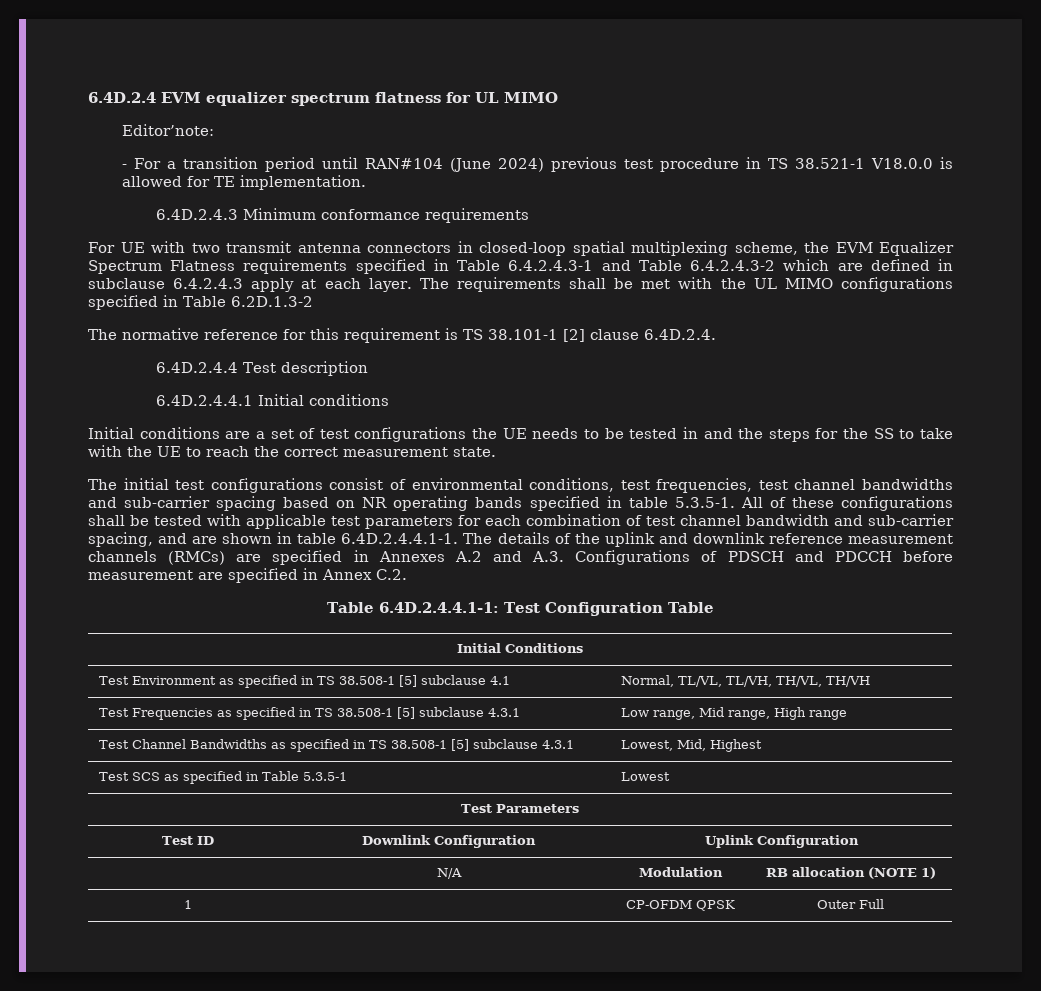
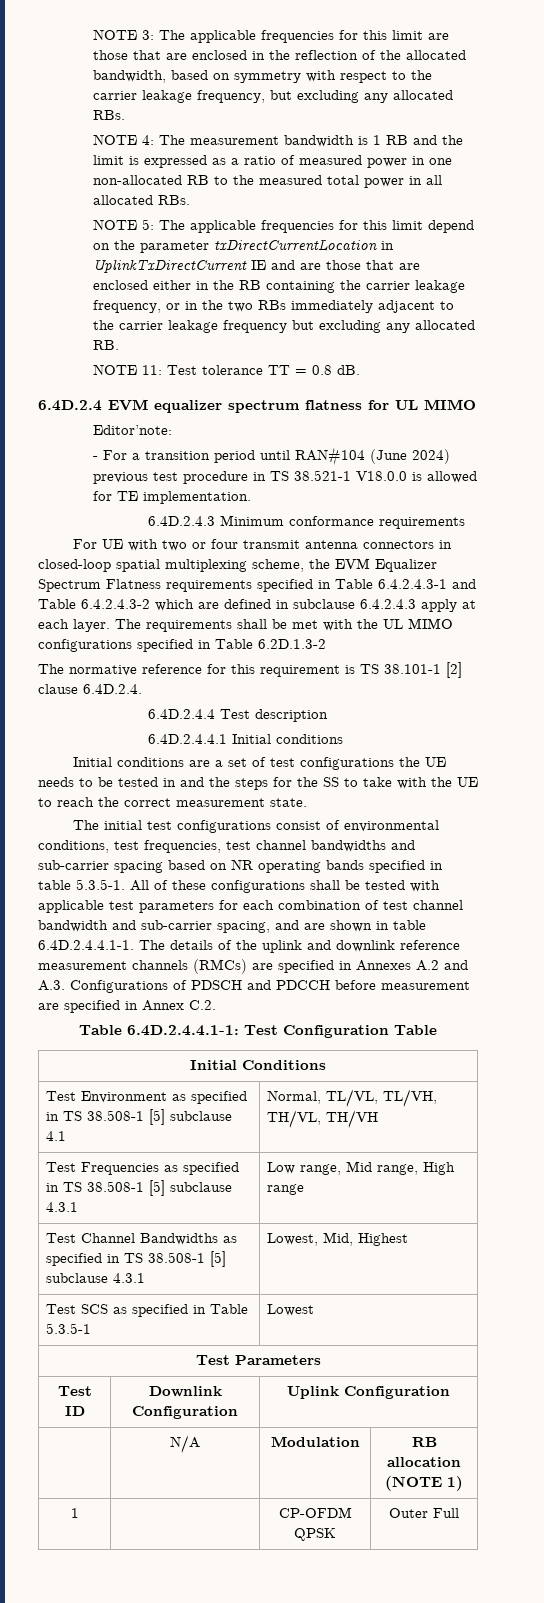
+ NOTE 3: The applicable frequencies for this limit are those that are enclosed in the reflection of the allocated bandwidth, based on symmetry with respect to the carrier leakage frequency, but excluding any allocated RBs.
+ NOTE 4: The measurement bandwidth is 1 RB and the limit is expressed as a ratio of measured power in one non-allocated RB to the measured total power in all allocated RBs.
+ NOTE 5: The applicable frequencies for this limit depend on the parameter txDirectCurrentLocation in UplinkTxDirectCurrent IE and are those that are enclosed either in the RB containing the carrier leakage frequency, or in the two RBs immediately adjacent to the carrier leakage frequency but excluding any allocated RB.
+ NOTE 11: Test tolerance TT = 0.8 dB.
- For UE with two transmit antenna connectors in closed-loop spatial multiplexing scheme, the EVM Equalizer Spectrum Flatness requirements specified in Table 6.4.2.4.3-1 and Table 6.4.2.4.3-2 which are defined in subclause 6.4.2.4.3 apply at each layer.
+ For UE with two or four transmit antenna connectors in closed-loop spatial multiplexing scheme, the EVM Equalizer Spectrum Flatness requirements specified in Table 6.4.2.4.3-1 and Table 6.4.2.4.3-2 which are defined in subclause 6.4.2.4.3 apply at each layer.

